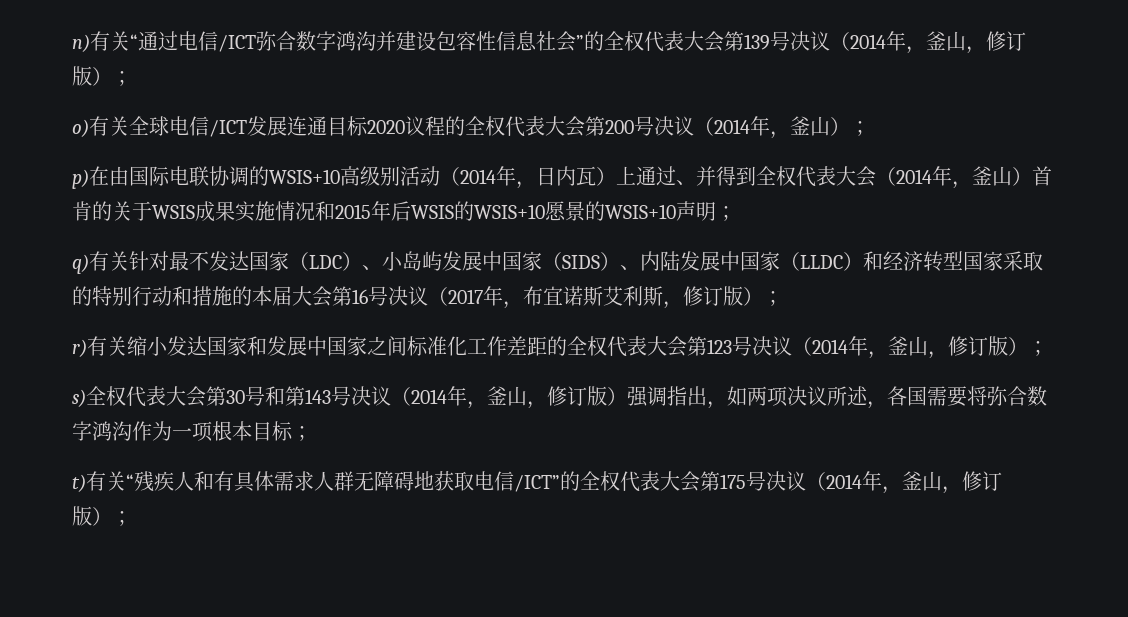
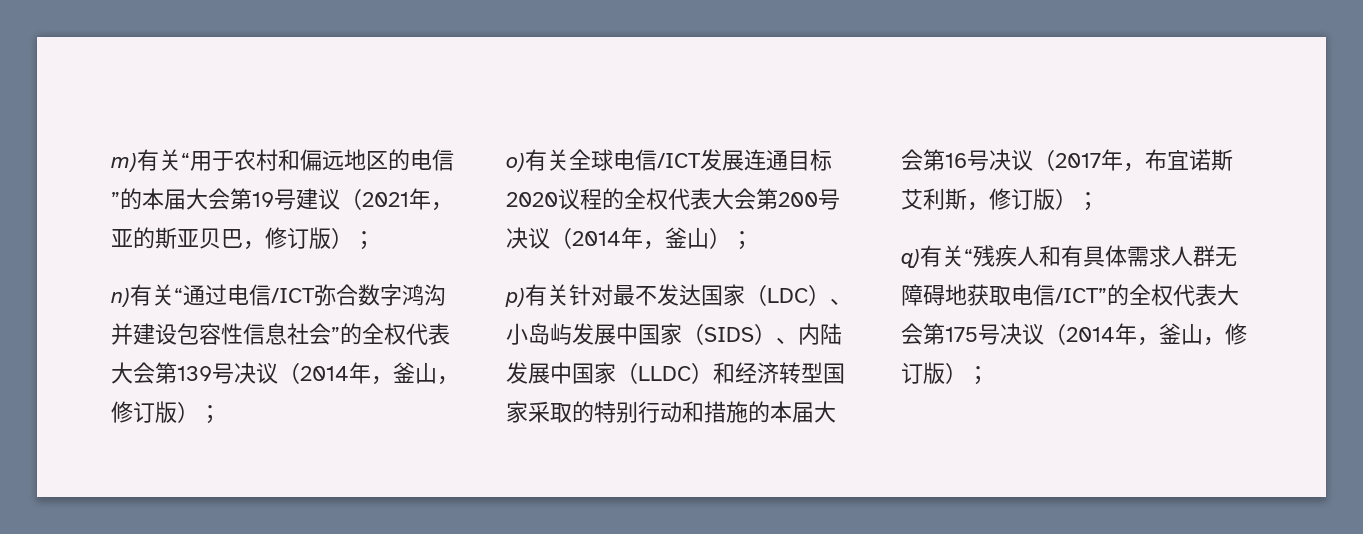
+ m)有关“用于农村和偏远地区的电信”的本届大会第19号建议（2021年，亚的斯亚贝巴，修订版）；
- p)在由国际电联协调的WSIS+10高级别活动（2014年，日内瓦）上通过、并得到全权代表大会（2014年，釜山）首肯的关于WSIS成果实施情况和2015年后WSIS的WSIS+10愿景的WSIS+10声明；
- q)有关针对最不发达国家（LDC）、小岛屿发展中国家（SIDS）、内陆发展中国家（LLDC）和经济转型国家采取的特别行动和措施的本届大会第16号决议（2017年，布宜诺斯艾利斯，修订版）；
+ p)有关针对最不发达国家（LDC）、小岛屿发展中国家（SIDS）、内陆发展中国家（LLDC）和经济转型国家采取的特别行动和措施的本届大会第16号决议（2017年，布宜诺斯艾利斯，修订版）；
- r)有关缩小发达国家和发展中国家之间标准化工作差距的全权代表大会第123号决议（2014年，釜山，修订版）；
- s)全权代表大会第30号和第143号决议（2014年，釜山，修订版）强调指出，如两项决议所述，各国需要将弥合数字鸿沟作为一项根本目标；
- t)有关“残疾人和有具体需求人群无障碍地获取电信/ICT”的全权代表大会第175号决议（2014年，釜山，修订版）；
+ q)有关“残疾人和有具体需求人群无障碍地获取电信/ICT”的全权代表大会第175号决议（2014年，釜山，修订版）；

